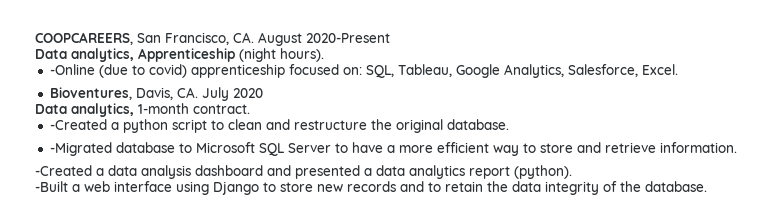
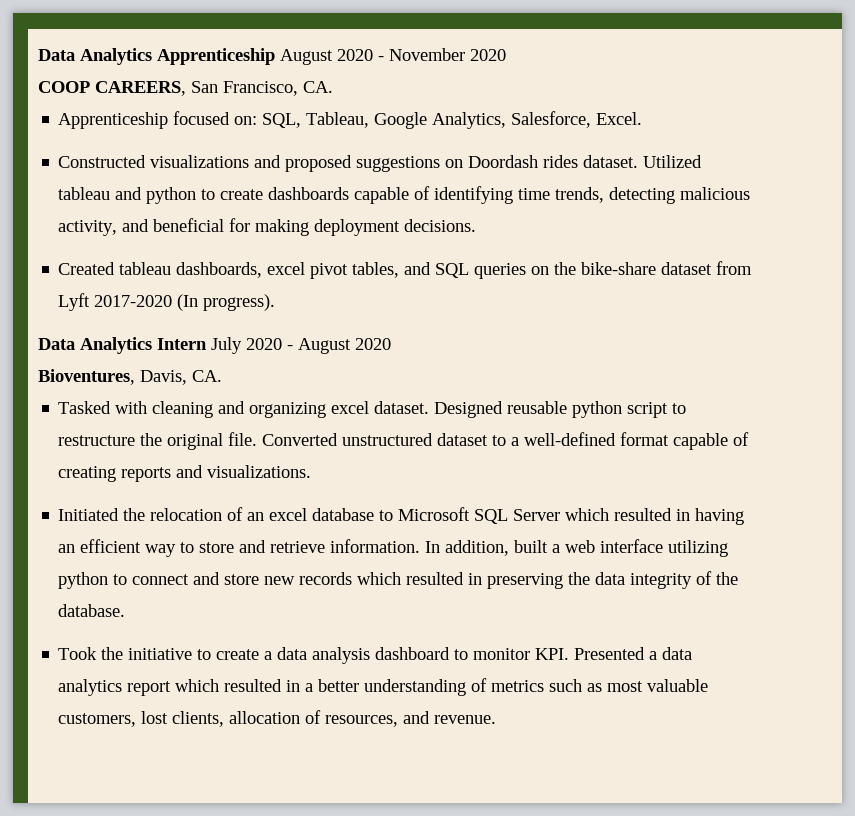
- COOPCAREERS, San Francisco, CA. August 2020-Present
- Data analytics, Apprenticeship (night hours).
- -Online (due to covid) apprenticeship focused on: SQL, Tableau, Google Analytics, Salesforce, Excel.
+ Data Analytics Apprenticeship August 2020 - November 2020
+ COOP CAREERS, San Francisco, CA.
+ Apprenticeship focused on: SQL, Tableau, Google Analytics, Salesforce, Excel.
- Bioventures, Davis, CA. July 2020
- Data analytics, 1-month contract.
- -Created a python script to clean and restructure the original database.
- -Migrated database to Microsoft SQL Server to have a more efficient way to store and retrieve information.
- -Created a data analysis dashboard and presented a data analytics report (python).
- -Built a web interface using Django to store new records and to retain the data integrity of the database.
+ Constructed visualizations and proposed suggestions on Doordash rides dataset. Utilized tableau and python to create dashboards capable of identifying time trends, detecting malicious activity, and beneficial for making deployment decisions.
+ Created tableau dashboards, excel pivot tables, and SQL queries on the bike-share dataset from Lyft 2017-2020 (In progress).
+ Data Analytics Intern July 2020 - August 2020
+ Bioventures, Davis, CA.
+ Tasked with cleaning and organizing excel dataset. Designed reusable python script to restructure the original file. Converted unstructured dataset to a well-defined format capable of creating reports and visualizations.
+ Initiated the relocation of an excel database to Microsoft SQL Server which resulted in having an efficient way to store and retrieve information. In addition, built a web interface utilizing python to connect and store new records which resulted in preserving the data integrity of the database.
+ Took the initiative to create a data analysis dashboard to monitor KPI. Presented a data analytics report which resulted in a better understanding of metrics such as most valuable customers, lost clients, allocation of resources, and revenue.

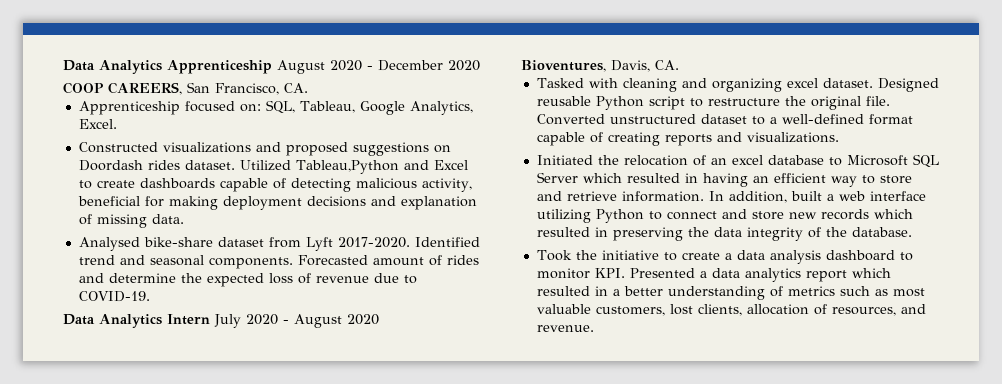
- Data Analytics Apprenticeship August 2020 - November 2020
+ Data Analytics Apprenticeship August 2020 - December 2020
- Apprenticeship focused on: SQL, Tableau, Google Analytics, Salesforce, Excel.
+ Apprenticeship focused on: SQL, Tableau, Google Analytics, Excel.
- Utilized tableau and python to create dashboards capable of identifying time trends, detecting malicious activity, and beneficial for making deployment decisions.
- Created tableau dashboards, excel pivot tables, and SQL queries on the bike-share dataset from Lyft 2017-2020 (In progress).
+ Utilized Tableau,Python and Excel to create dashboards capable of detecting malicious activity, beneficial for making deployment decisions and explanation of missing data.
+ Analysed bike-share dataset from Lyft 2017-2020. Identified trend and seasonal components. Forecasted amount of rides and determine the expected loss of revenue due to COVID-19.
- Designed reusable python script to restructure the original file.
+ Designed reusable Python script to restructure the original file.
- In addition, built a web interface utilizing python to connect and store new records which resulted in preserving the data integrity of the database.
+ In addition, built a web interface utilizing Python to connect and store new records which resulted in preserving the data integrity of the database.

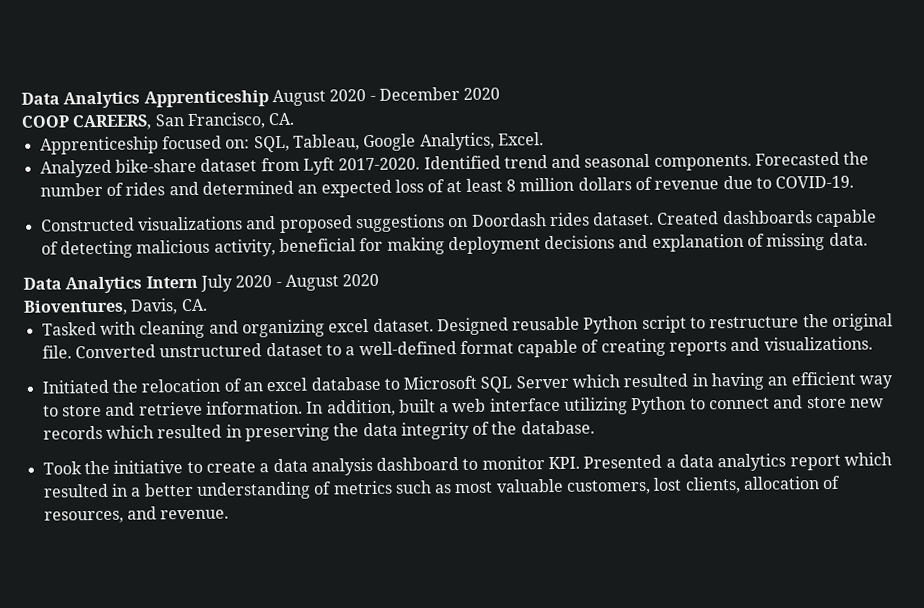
+ Analyzed bike-share dataset from Lyft 2017-2020. Identified trend and seasonal components. Forecasted the number of rides and determined an expected loss of at least 8 million dollars of revenue due to COVID-19.
- Utilized Tableau,Python and Excel to create dashboards capable of detecting malicious activity, beneficial for making deployment decisions and explanation of missing data.
+ Created dashboards capable of detecting malicious activity, beneficial for making deployment decisions and explanation of missing data.
- Analysed bike-share dataset from Lyft 2017-2020. Identified trend and seasonal components. Forecasted amount of rides and determine the expected loss of revenue due to COVID-19.

